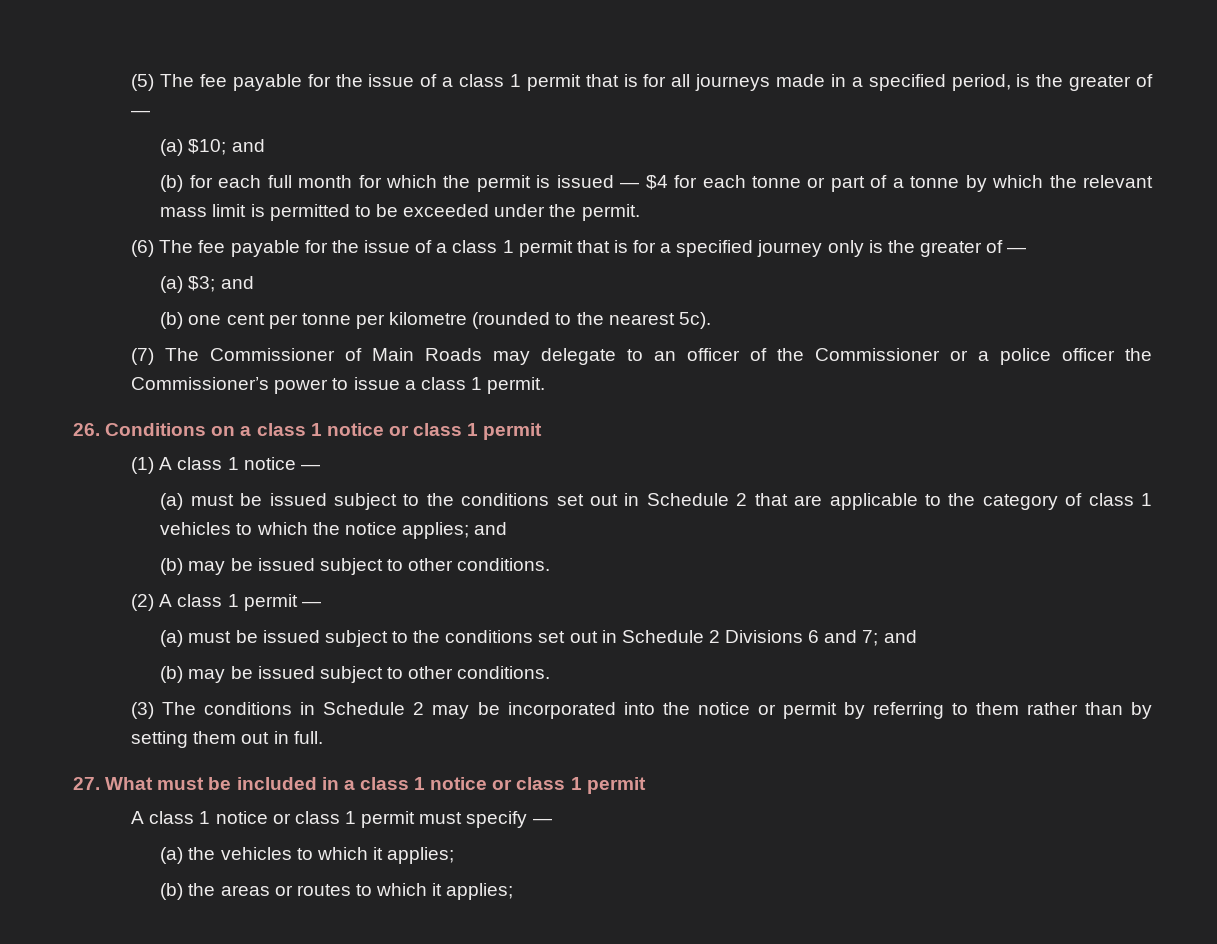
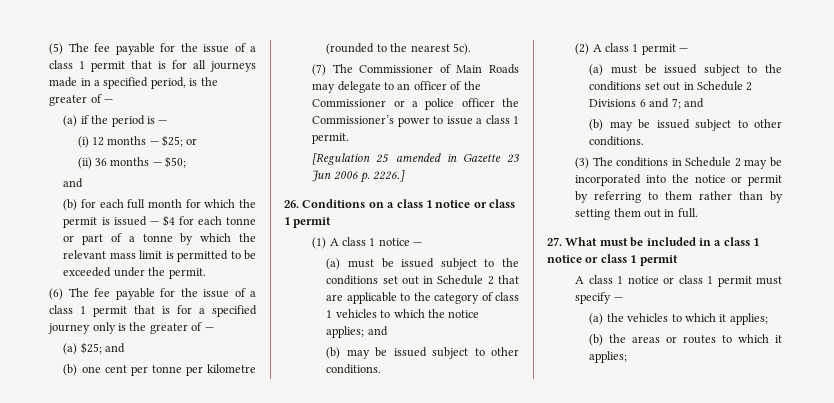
- (a) $10; and
+ (a) if the period is —
+ (i) 12 months — $25; or
+ (ii) 36 months — $50;
+ and
- (a) $3; and
+ (a) $25; and
+ [Regulation 25 amended in Gazette 23 Jun 2006 p. 2226.]

